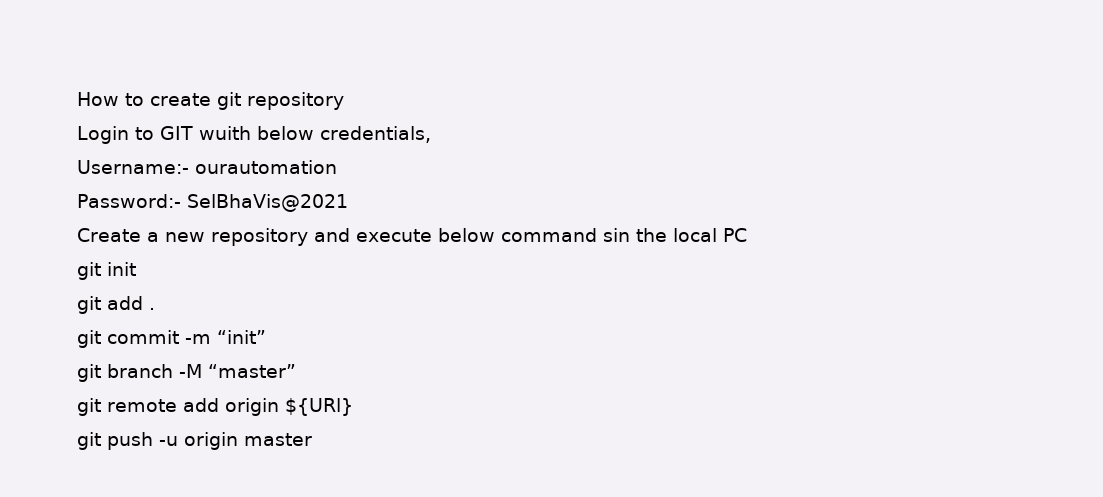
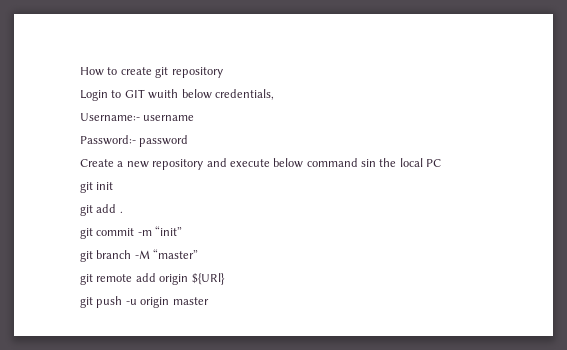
- Username:- ourautomation
+ Username:- username
- Password:- SelBhaVis@2021
+ Password:- password

